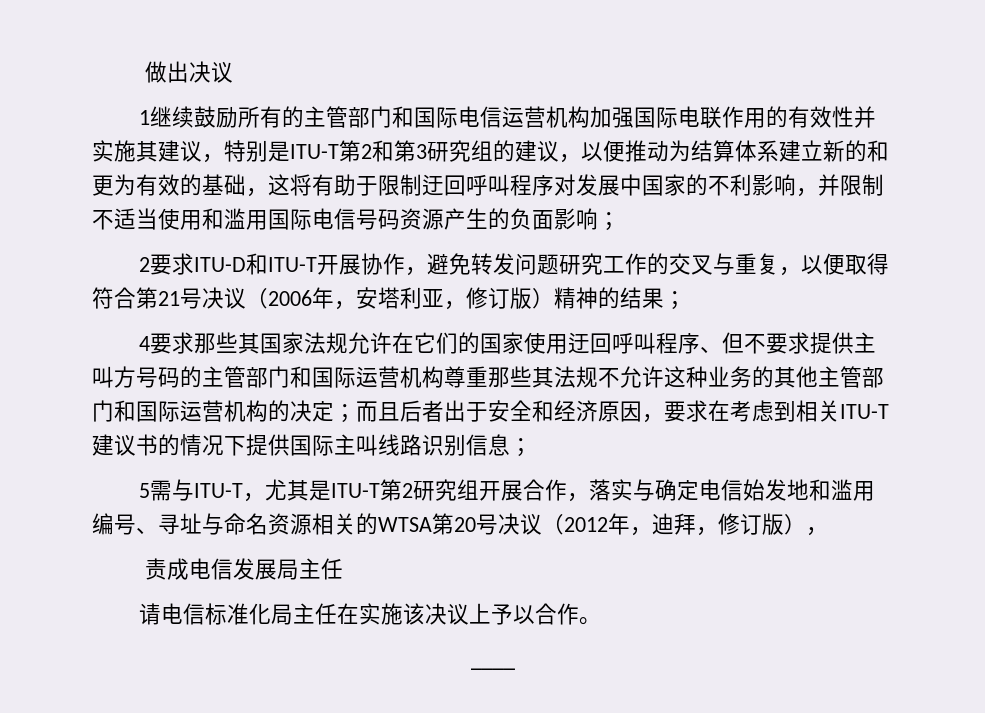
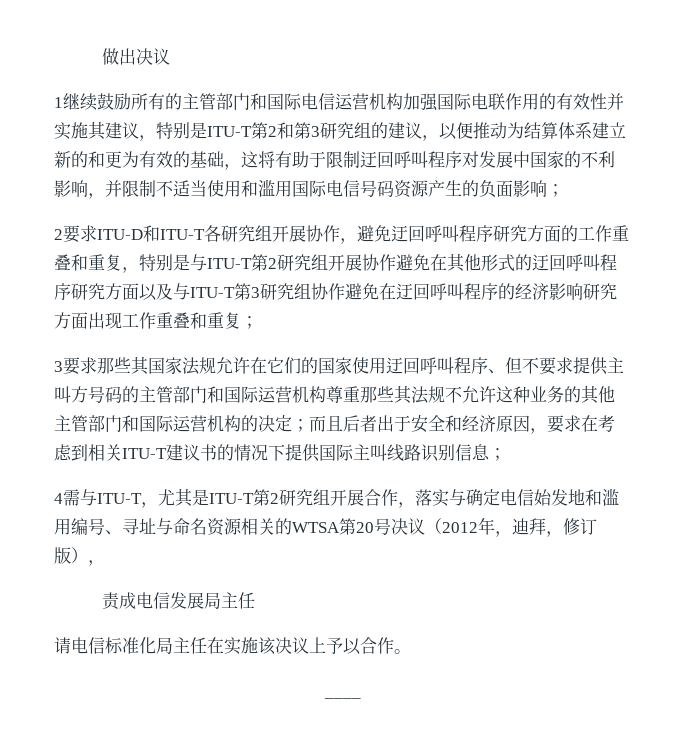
- 2要求ITU-D和ITU-T开展协作，避免转发问题研究工作的交叉与重复，以便取得符合第21号决议（2006年，安塔利亚，修订版）精神的结果；
- 4要求那些其国家法规允许在它们的国家使用迂回呼叫程序、但不要求提供主叫方号码的主管部门和国际运营机构尊重那些其法规不允许这种业务的其他主管部门和国际运营机构的决定；
+ 2要求ITU-D和ITU-T各研究组开展协作，避免迂回呼叫程序研究方面的工作重叠和重复，特别是与ITU-T第2研究组开展协作避免在其他形式的迂回呼叫程序研究方面以及与ITU-T第3研究组协作避免在迂回呼叫程序的经济影响研究方面出现工作重叠和重复；
+ 3要求那些其国家法规允许在它们的国家使用迂回呼叫程序、但不要求提供主叫方号码的主管部门和国际运营机构尊重那些其法规不允许这种业务的其他主管部门和国际运营机构的决定；
- 5需与ITU-T，尤其是ITU-T第2研究组开展合作，落实与确定电信始发地和滥用编号、寻址与命名资源相关的WTSA第20号决议（2012年，迪拜，修订版），
+ 4需与ITU-T，尤其是ITU-T第2研究组开展合作，落实与确定电信始发地和滥用编号、寻址与命名资源相关的WTSA第20号决议（2012年，迪拜，修订版），

